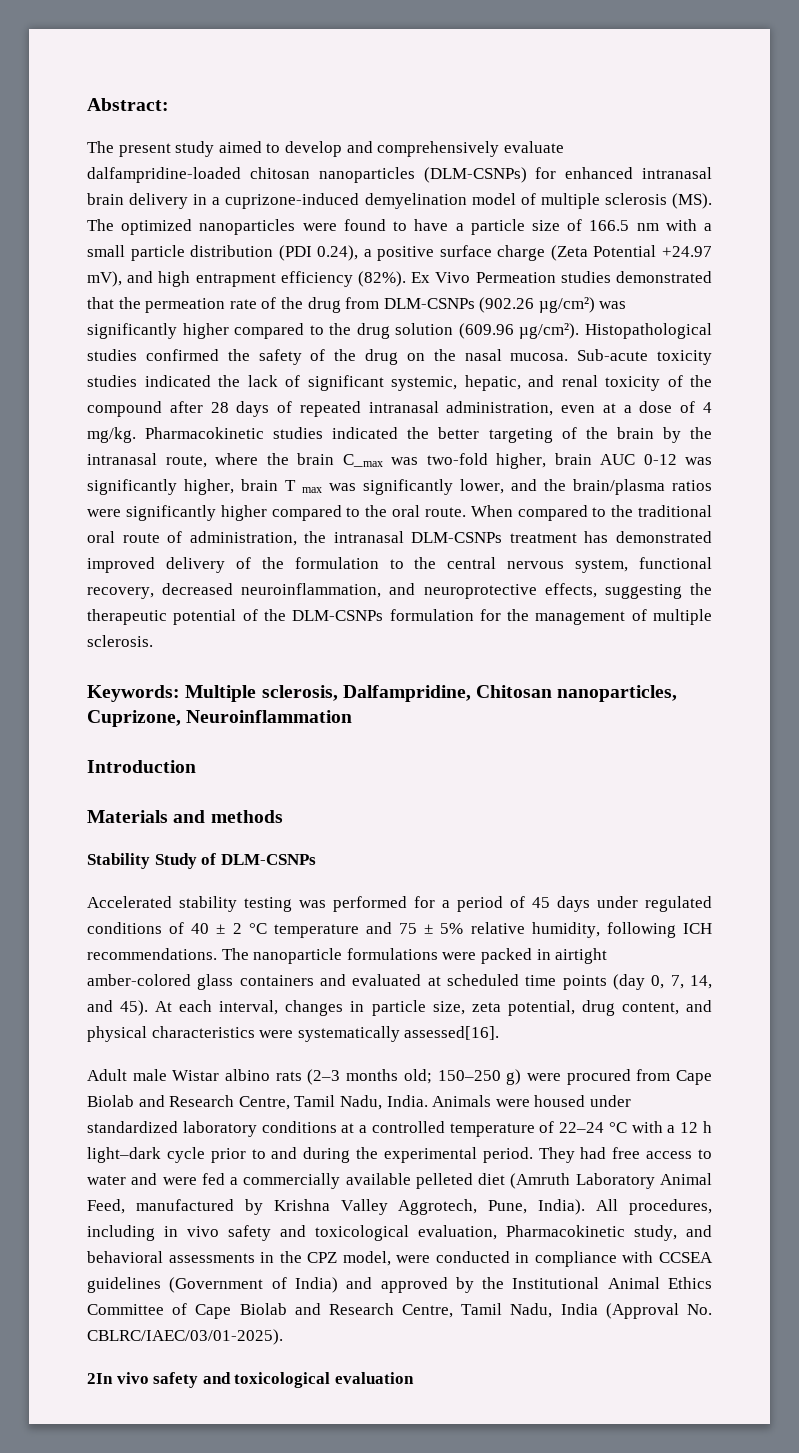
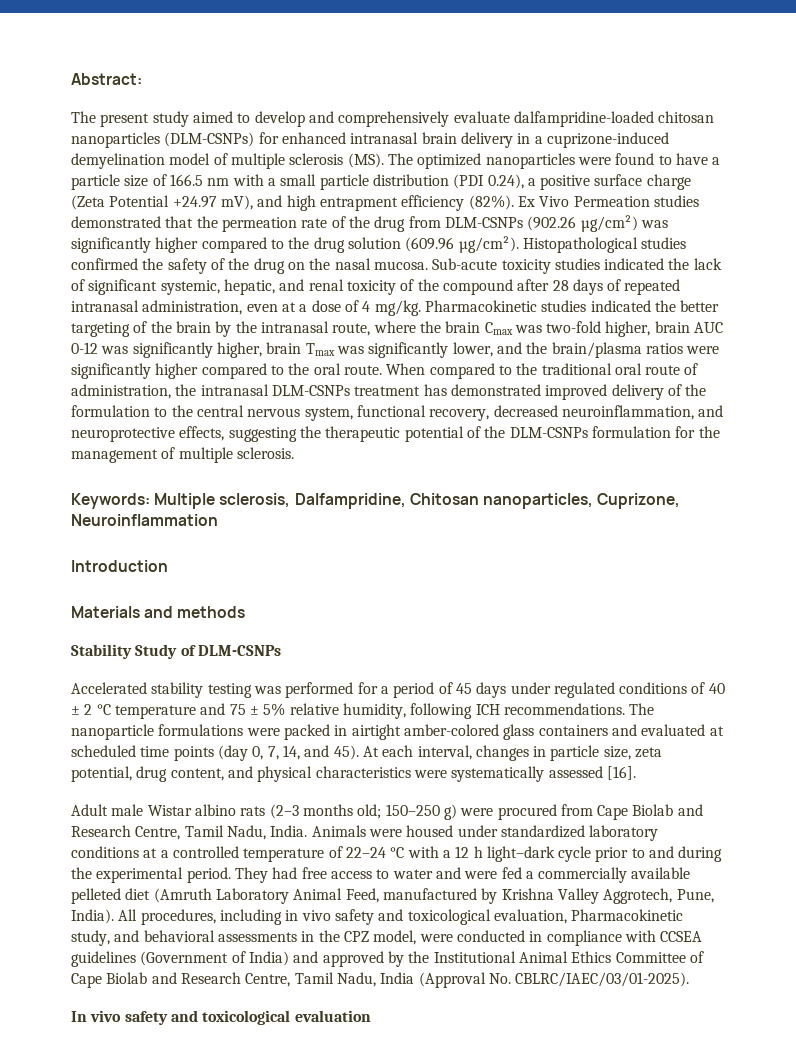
- Pharmacokinetic studies indicated the better targeting of the brain by the intranasal route, where the brain C_max was two-fold higher, brain AUC 0-12 was significantly higher, brain T max was significantly lower, and the brain/plasma ratios were significantly higher compared to the oral route.
+ Pharmacokinetic studies indicated the better targeting of the brain by the intranasal route, where the brain Cmax was two-fold higher, brain AUC 0-12 was significantly higher, brain Tmax was significantly lower, and the brain/plasma ratios were significantly higher compared to the oral route.
- At each interval, changes in particle size, zeta potential, drug content, and physical characteristics were systematically assessed[16].
+ At each interval, changes in particle size, zeta potential, drug content, and physical characteristics were systematically assessed [16].
- 2In vivo safety and toxicological evaluation
+ In vivo safety and toxicological evaluation

